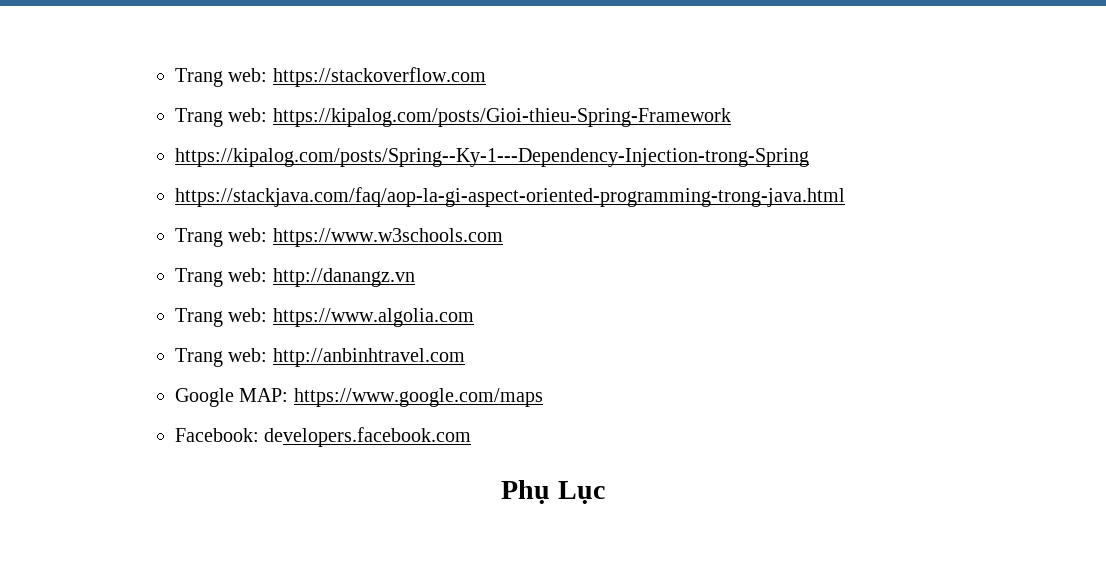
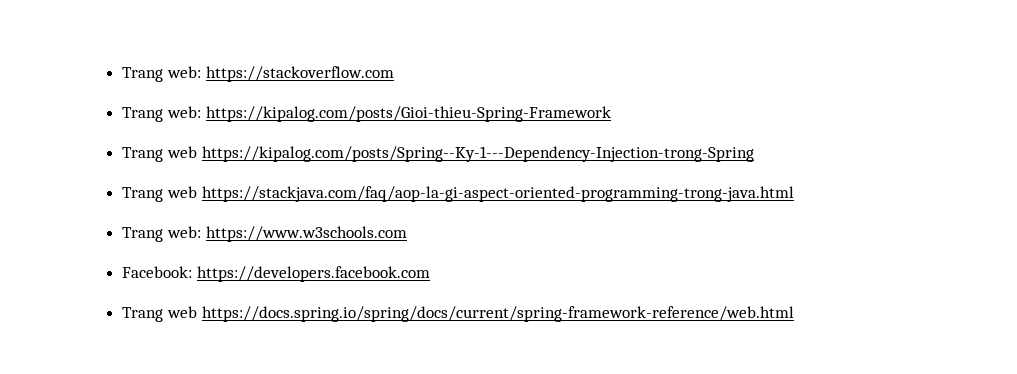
- https://kipalog.com/posts/Spring--Ky-1---Dependency-Injection-trong-Spring
+ Trang web https://kipalog.com/posts/Spring--Ky-1---Dependency-Injection-trong-Spring
- https://stackjava.com/faq/aop-la-gi-aspect-oriented-programming-trong-java.html
+ Trang web https://stackjava.com/faq/aop-la-gi-aspect-oriented-programming-trong-java.html
- Trang web: http://danangz.vn
- Trang web: https://www.algolia.com
- Trang web: http://anbinhtravel.com
- Google MAP: https://www.google.com/maps
- Facebook: developers.facebook.com
- Phụ Lục
+ Facebook: https://developers.facebook.com
+ Trang web https://docs.spring.io/spring/docs/current/spring-framework-reference/web.html

